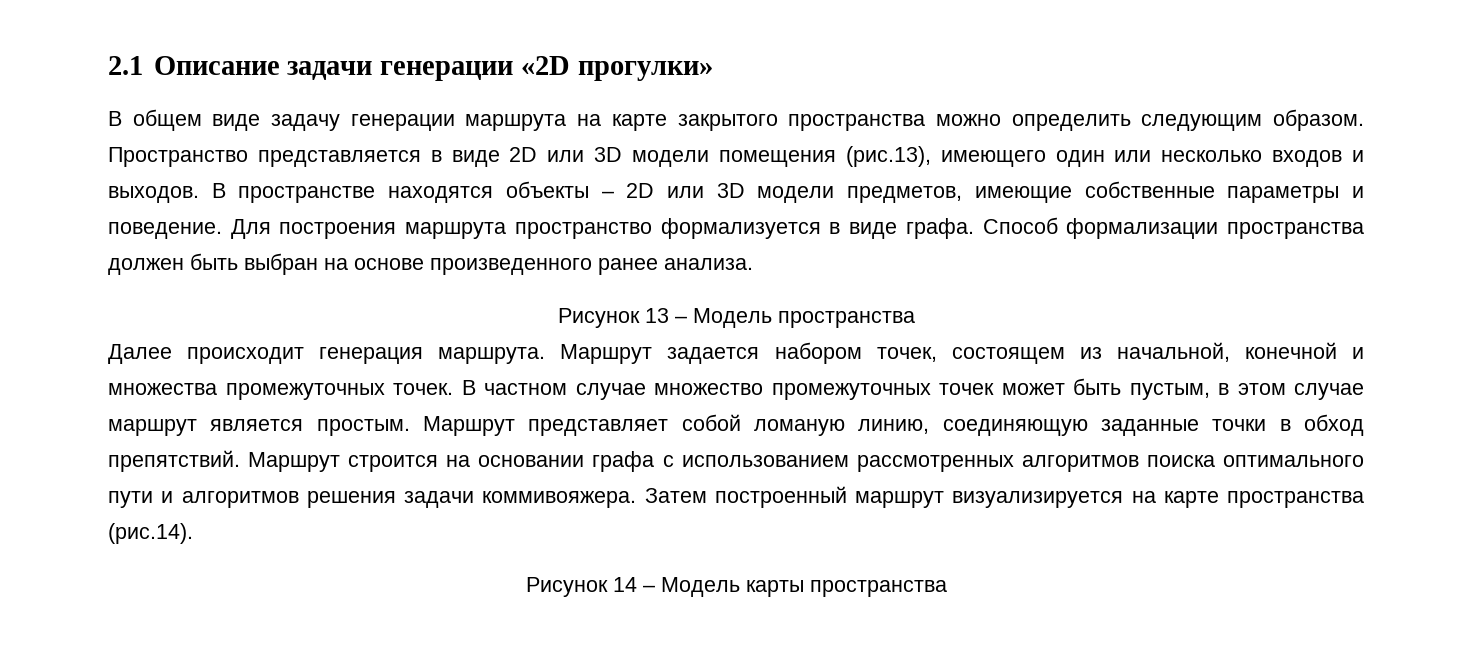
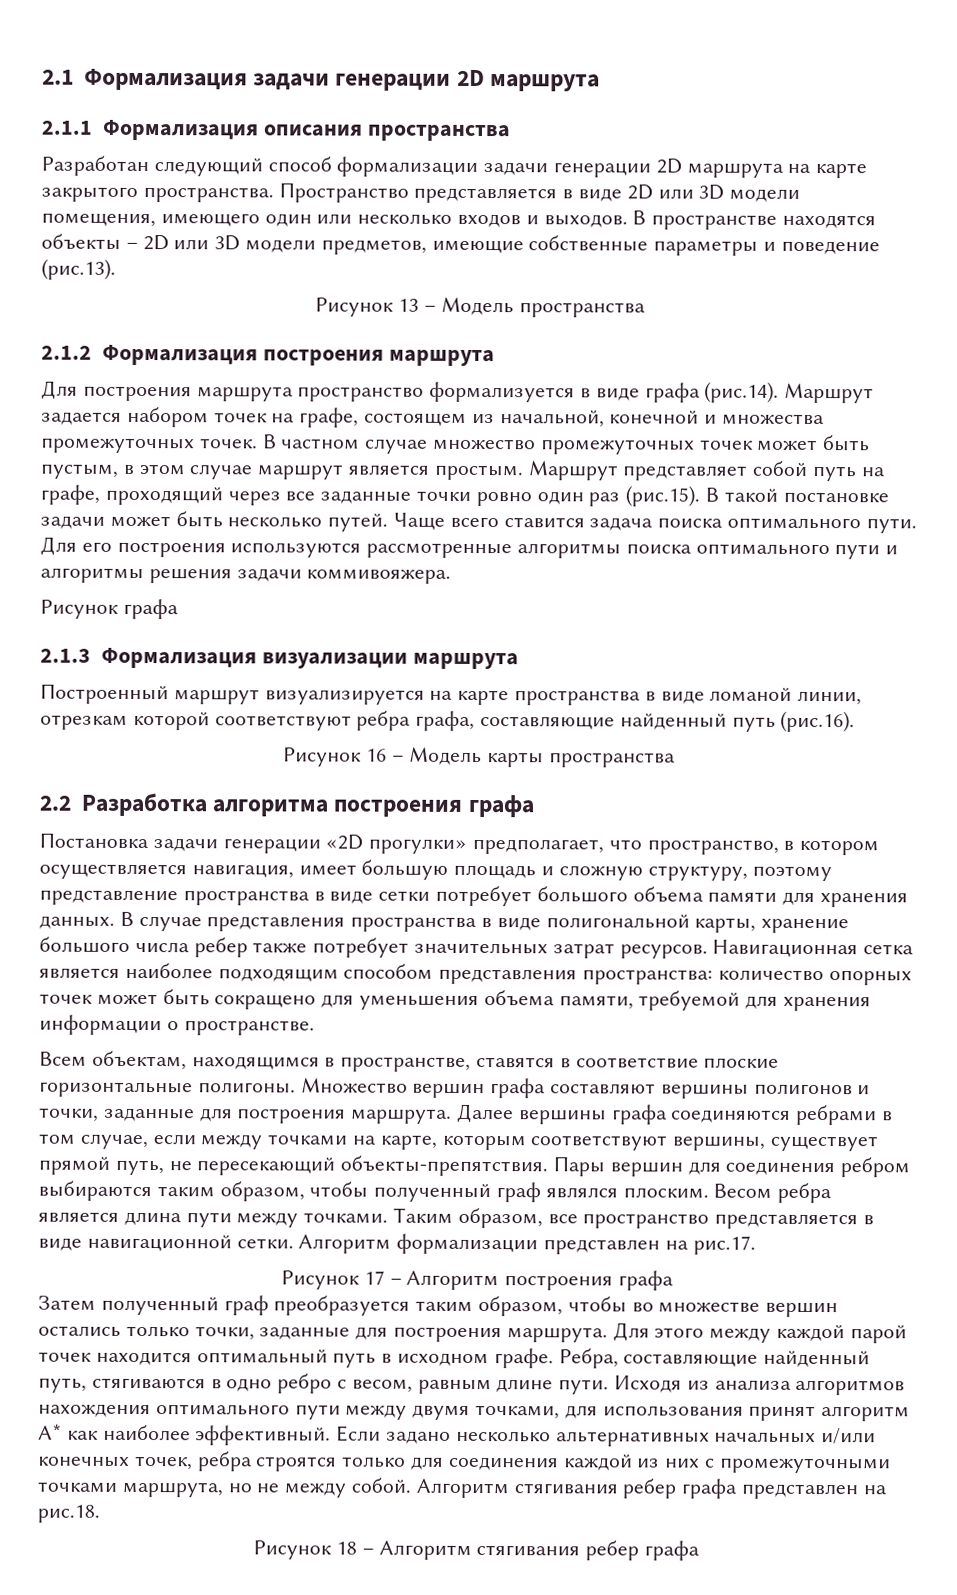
- 2.1 Описание задачи генерации «2D прогулки»
- В общем виде задачу генерации маршрута на карте закрытого пространства можно определить следующим образом.
+ 2.1 Формализация задачи генерации 2D маршрута
+ 2.1.1 Формализация описания пространства
+ Разработан следующий способ формализации задачи генерации 2D маршрута на карте закрытого пространства.
- Пространство представляется в виде 2D или 3D модели помещения (рис.13), имеющего один или несколько входов и выходов.
+ Пространство представляется в виде 2D или 3D модели помещения, имеющего один или несколько входов и выходов.
- В пространстве находятся объекты – 2D или 3D модели предметов, имеющие собственные параметры и поведение. Для построения маршрута пространство формализуется в виде графа. Способ формализации пространства должен быть выбран на основе произведенного ранее анализа.
+ В пространстве находятся объекты – 2D или 3D модели предметов, имеющие собственные параметры и поведение (рис.13).
  Рисунок 13 – Модель пространства
- Далее происходит генерация маршрута. Маршрут задается набором точек, состоящем из начальной, конечной и множества промежуточных точек.
+ 2.1.2 Формализация построения маршрута
+ Для построения маршрута пространство формализуется в виде графа (рис.14). Маршрут задается набором точек на графе, состоящем из начальной, конечной и множества промежуточных точек.
- Маршрут представляет собой ломаную линию, соединяющую заданные точки в обход препятствий. Маршрут строится на основании графа с использованием рассмотренных алгоритмов поиска оптимального пути и алгоритмов решения задачи коммивояжера. Затем построенный маршрут визуализируется на карте пространства (рис.14).
- Рисунок 14 – Модель карты пространства
+ Маршрут представляет собой путь на графе, проходящий через все заданные точки ровно один раз (рис.15). В такой постановке задачи может быть несколько путей. Чаще всего ставится задача поиска оптимального пути. Для его построения используются рассмотренные алгоритмы поиска оптимального пути и алгоритмы решения задачи коммивояжера.
+ Рисунок графа
+ 2.1.3 Формализация визуализации маршрута
+ Построенный маршрут визуализируется на карте пространства в виде ломаной линии, отрезкам которой соответствуют ребра графа, составляющие найденный путь (рис.16).
+ Рисунок 16 – Модель карты пространства
+ 2.2 Разработка алгоритма построения графа
+ Постановка задачи генерации «2D прогулки» предполагает, что пространство, в котором осуществляется навигация, имеет большую площадь и сложную структуру, поэтому представление пространства в виде сетки потребует большого объема памяти для хранения данных. В случае представления пространства в виде полигональной карты, хранение большого числа ребер также потребует значительных затрат ресурсов. Навигационная сетка является наиболее подходящим способом представления пространства: количество опорных точек может быть сокращено для уменьшения объема памяти, требуемой для хранения информации о пространстве.
+ Всем объектам, находящимся в пространстве, ставятся в соответствие плоские горизонтальные полигоны. Множество вершин графа составляют вершины полигонов и точки, заданные для построения маршрута. Далее вершины графа соединяются ребрами в том случае, если между точками на карте, которым соответствуют вершины, существует прямой путь, не пересекающий объекты-препятствия. Пары вершин для соединения ребром выбираются таким образом, чтобы полученный граф являлся плоским. Весом ребра является длина пути между точками. Таким образом, все пространство представляется в виде навигационной сетки. Алгоритм формализации представлен на рис.17.
+ Рисунок 17 – Алгоритм построения графа
+ Затем полученный граф преобразуется таким образом, чтобы во множестве вершин остались только точки, заданные для построения маршрута. Для этого между каждой парой точек находится оптимальный путь в исходном графе. Ребра, составляющие найденный путь, стягиваются в одно ребро с весом, равным длине пути. Исходя из анализа алгоритмов нахождения оптимального пути между двумя точками, для использования принят алгоритм А* как наиболее эффективный. Если задано несколько альтернативных начальных и/или конечных точек, ребра строятся только для соединения каждой из них с промежуточными точками маршрута, но не между собой. Алгоритм стягивания ребер графа представлен на рис.18.
+ Рисунок 18 – Алгоритм стягивания ребер графа

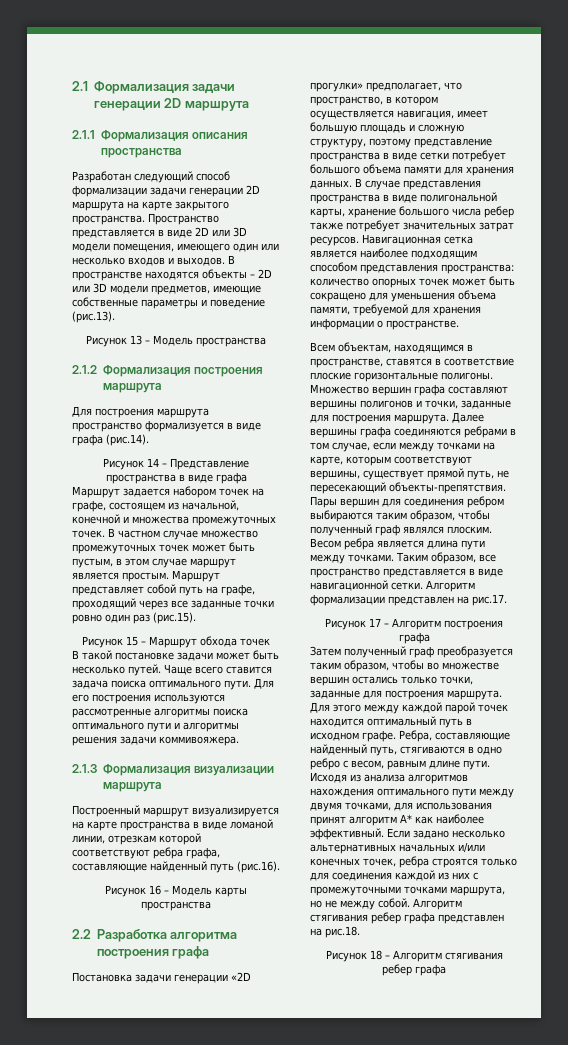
- Для построения маршрута пространство формализуется в виде графа (рис.14). Маршрут задается набором точек на графе, состоящем из начальной, конечной и множества промежуточных точек.
+ Для построения маршрута пространство формализуется в виде графа (рис.14).
+ Рисунок 14 – Представление пространства в виде графа
+ Маршрут задается набором точек на графе, состоящем из начальной, конечной и множества промежуточных точек.
- Маршрут представляет собой путь на графе, проходящий через все заданные точки ровно один раз (рис.15). В такой постановке задачи может быть несколько путей.
+ Маршрут представляет собой путь на графе, проходящий через все заданные точки ровно один раз (рис.15).
+ Рисунок 15 – Маршрут обхода точек
+ В такой постановке задачи может быть несколько путей.
- Рисунок графа

